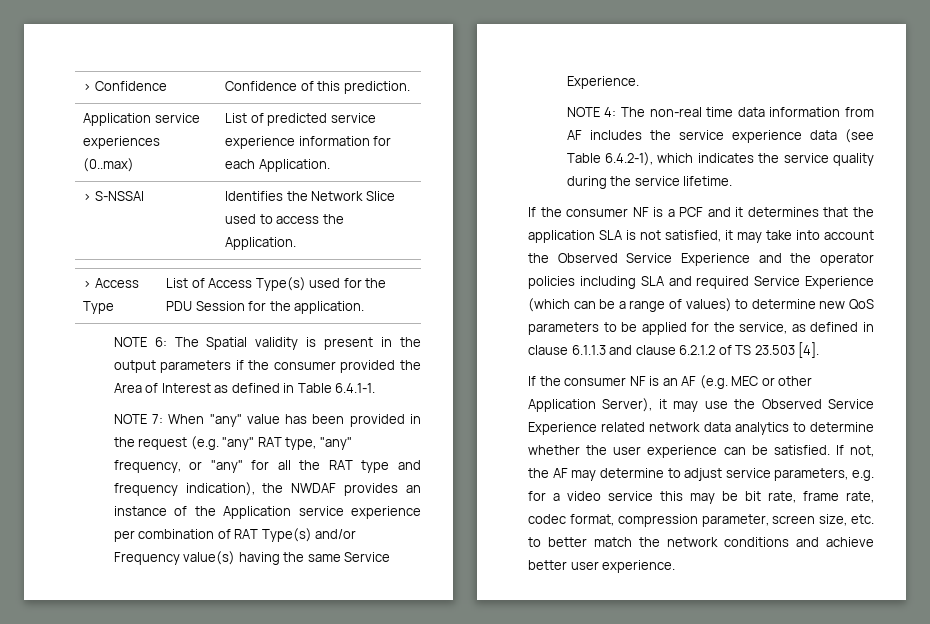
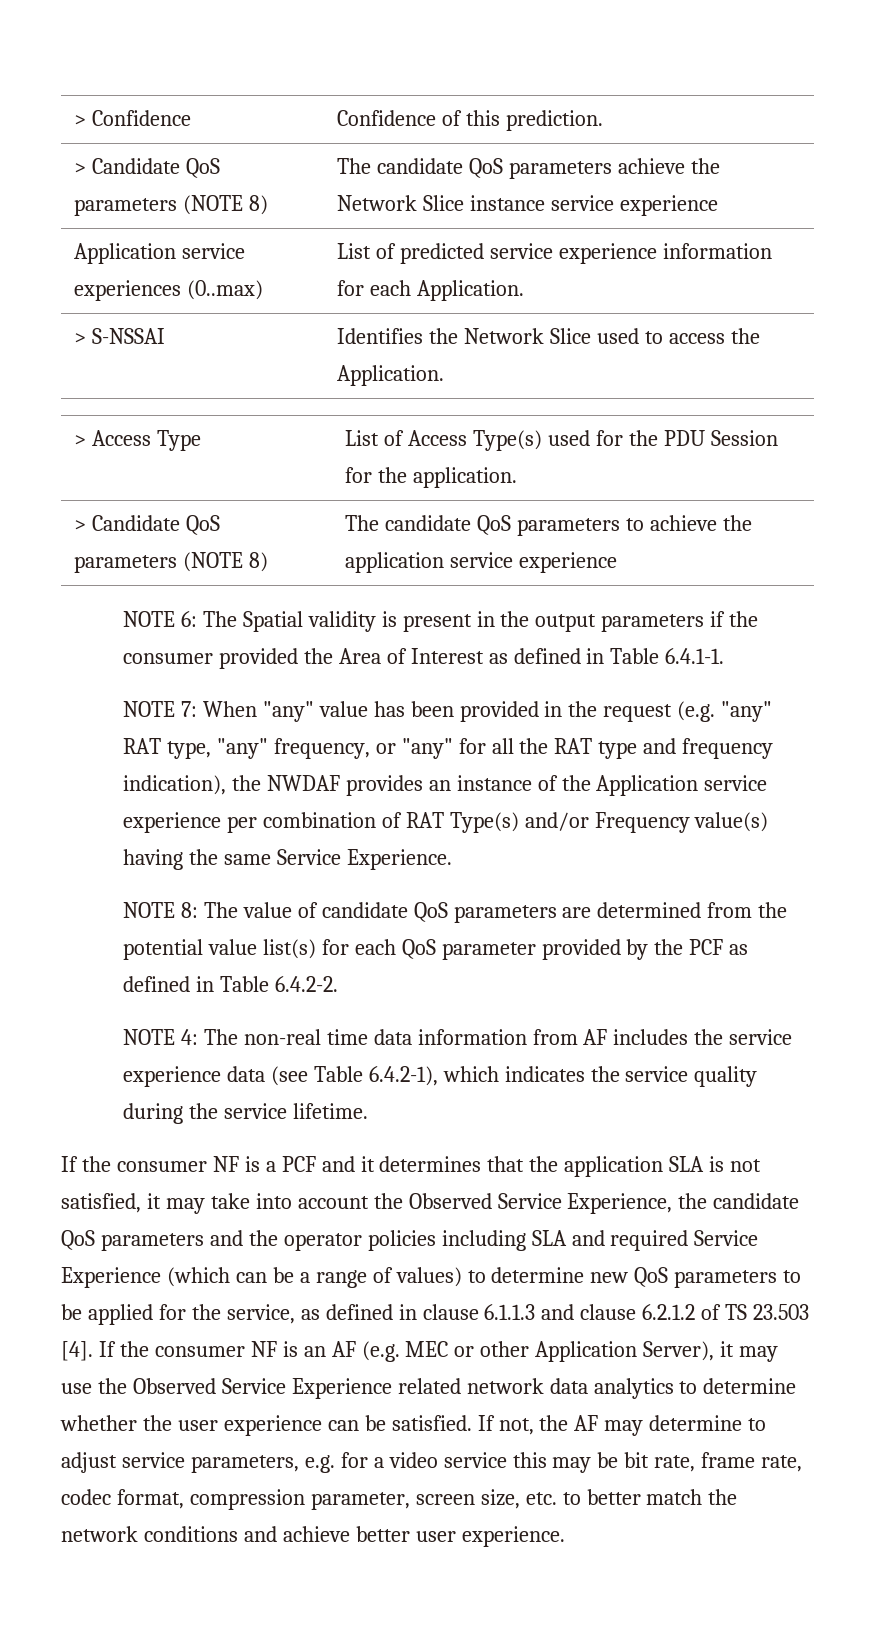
+ > Candidate QoS parameters (NOTE 8) | The candidate QoS parameters achieve the Network Slice instance service experience
+ > Candidate QoS parameters (NOTE 8) | The candidate QoS parameters to achieve the application service experience
+ NOTE 8: The value of candidate QoS parameters are determined from the potential value list(s) for each QoS parameter provided by the PCF as defined in Table 6.4.2-2.
- If the consumer NF is a PCF and it determines that the application SLA is not satisfied, it may take into account the Observed Service Experience and the operator policies including SLA and required Service Experience (which can be a range of values) to determine new QoS parameters to be applied for the service, as defined in clause 6.1.1.3 and clause 6.2.1.2 of TS 23.503 [4].
- If the consumer NF is an AF (e.g. MEC or other Application Server), it may use the Observed Service Experience related network data analytics to determine whether the user experience can be satisfied.
+ If the consumer NF is a PCF and it determines that the application SLA is not satisfied, it may take into account the Observed Service Experience, the candidate QoS parameters and the operator policies including SLA and required Service Experience (which can be a range of values) to determine new QoS parameters to be applied for the service, as defined in clause 6.1.1.3 and clause 6.2.1.2 of TS 23.503 [4]. If the consumer NF is an AF (e.g. MEC or other Application Server), it may use the Observed Service Experience related network data analytics to determine whether the user experience can be satisfied.

